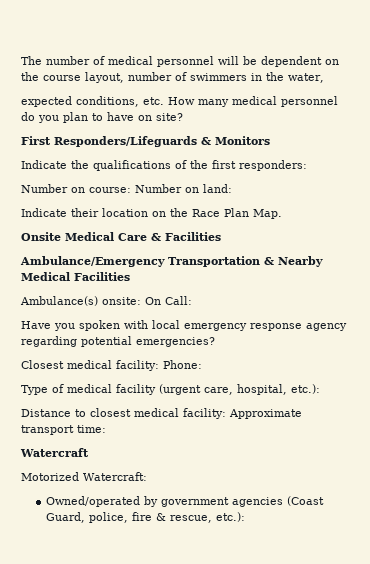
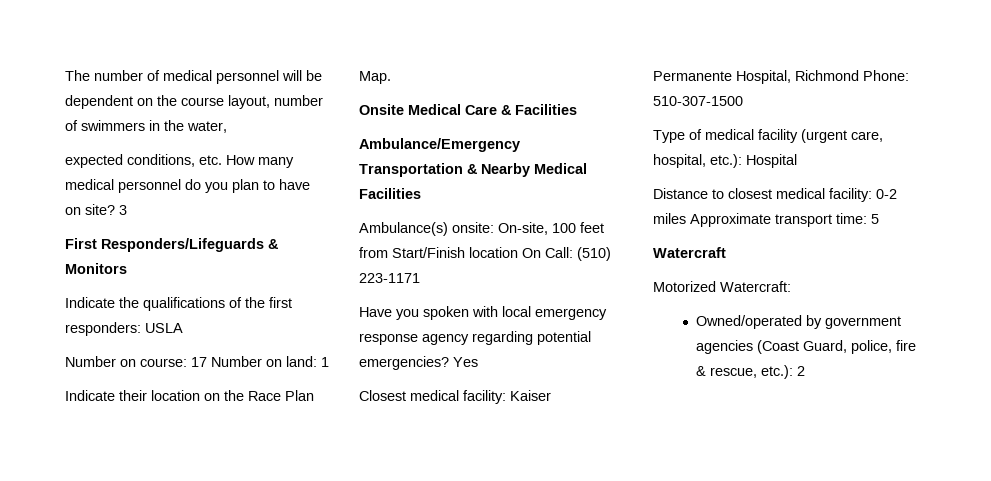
+ 3
- Indicate the qualifications of the first responders:
+ Indicate the qualifications of the first responders: USLA
- Number on course: Number on land:
+ Number on course: 17 Number on land: 1
- Ambulance(s) onsite: On Call:
+ Ambulance(s) onsite: On-site, 100 feet from Start/Finish location On Call: (510) 223-1171
+ Yes
- Closest medical facility: Phone:
+ Closest medical facility: Kaiser Permanente Hospital, Richmond Phone: 510-307-1500
- Type of medical facility (urgent care, hospital, etc.):
+ Type of medical facility (urgent care, hospital, etc.): Hospital
- Distance to closest medical facility: Approximate transport time:
+ Distance to closest medical facility: 0-2 miles Approximate transport time: 5
- Owned/operated by government agencies (Coast Guard, police, fire & rescue, etc.):
+ Owned/operated by government agencies (Coast Guard, police, fire & rescue, etc.): 2

